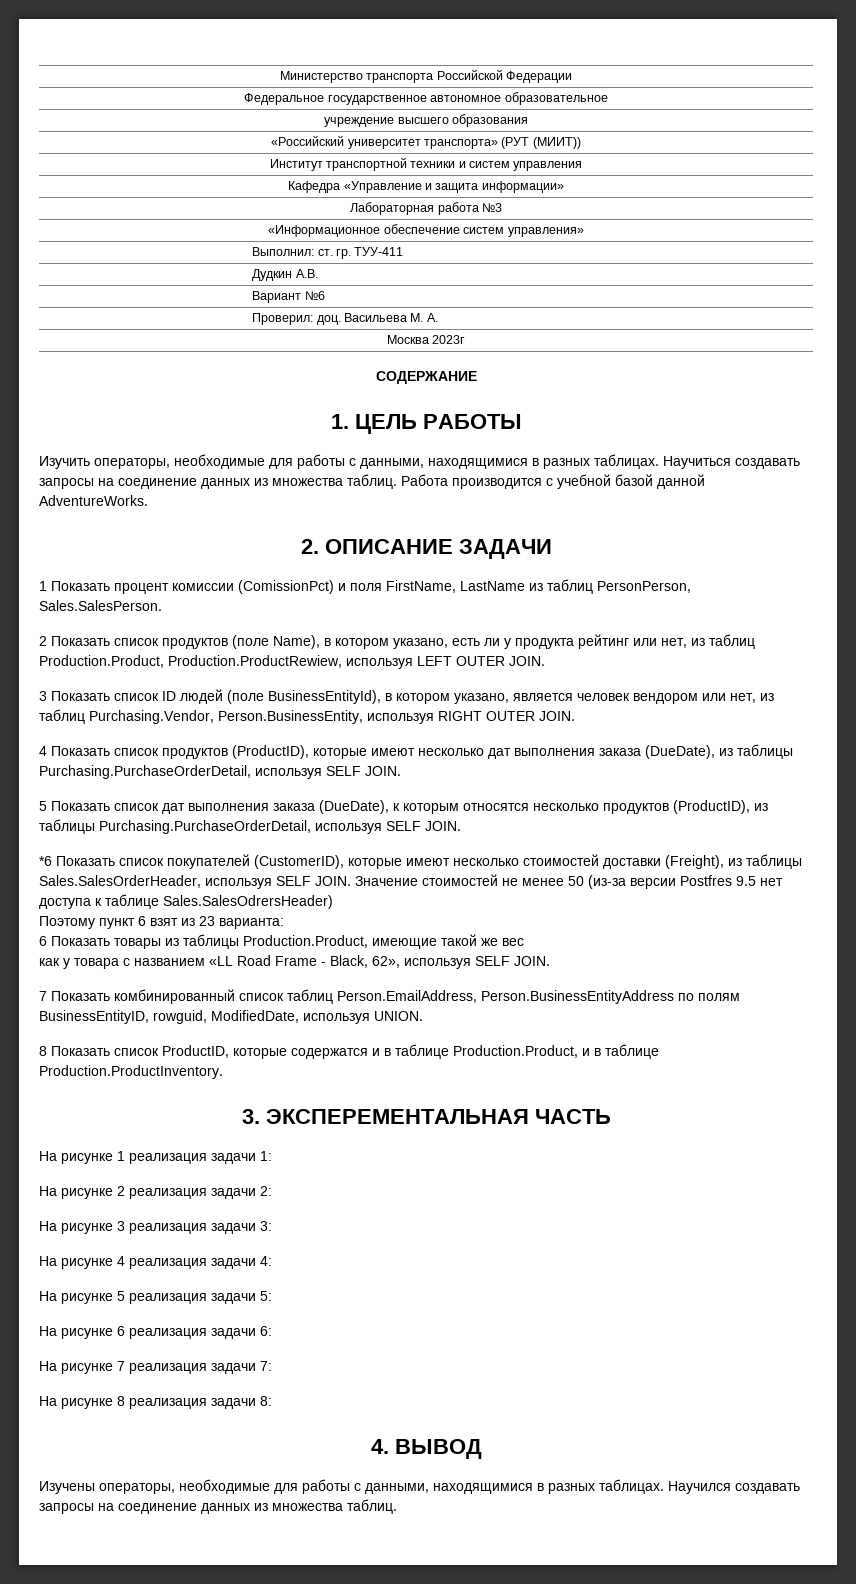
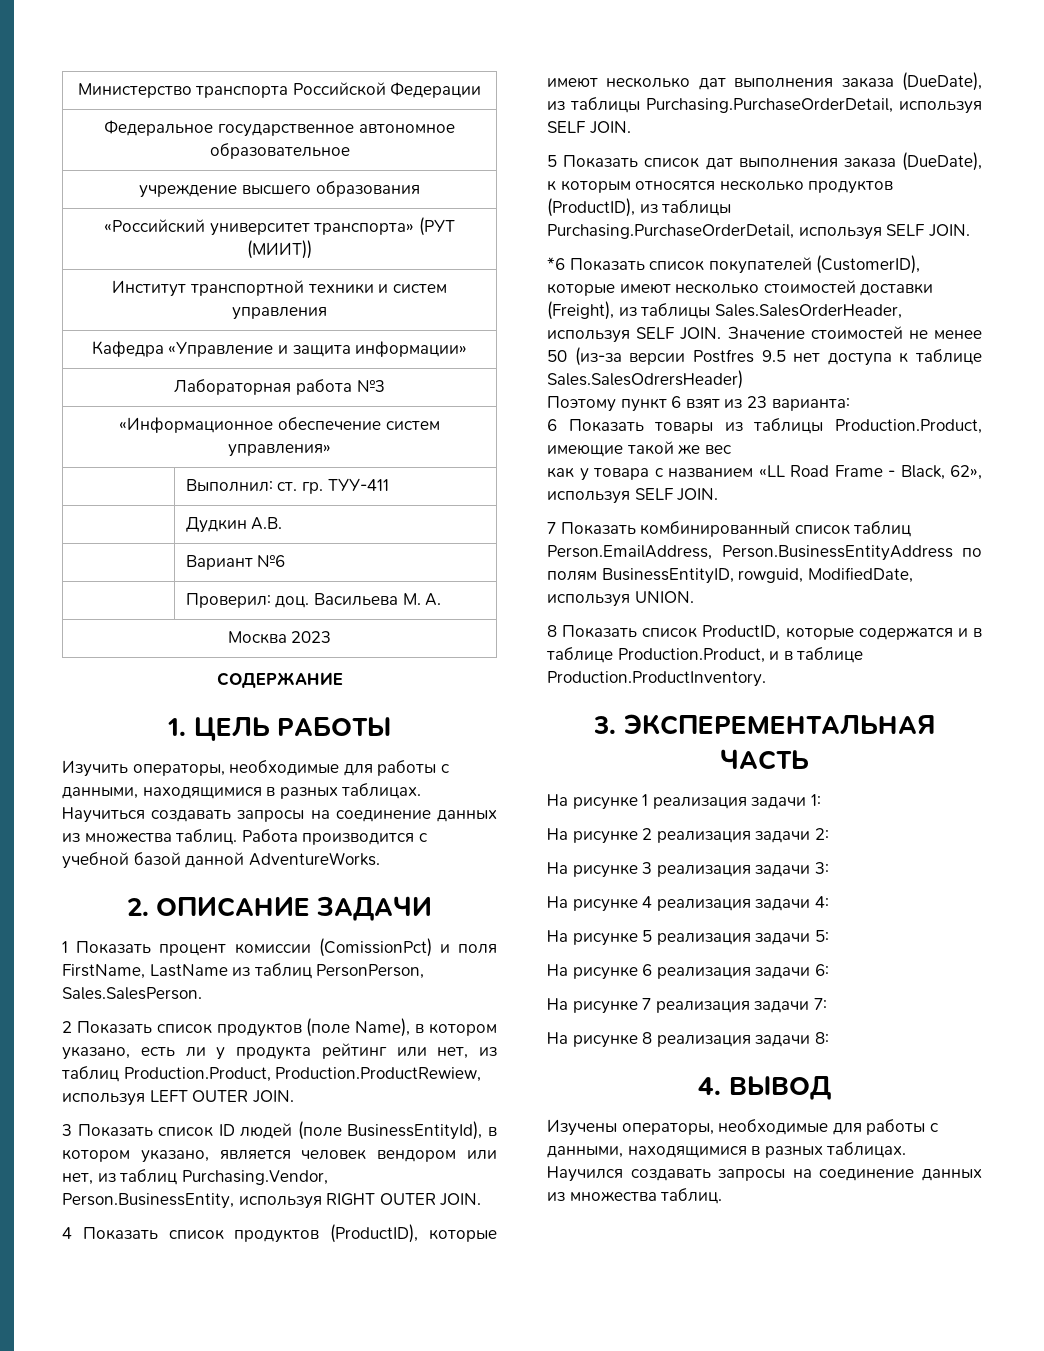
- Москва 2023г
+ Москва 2023

